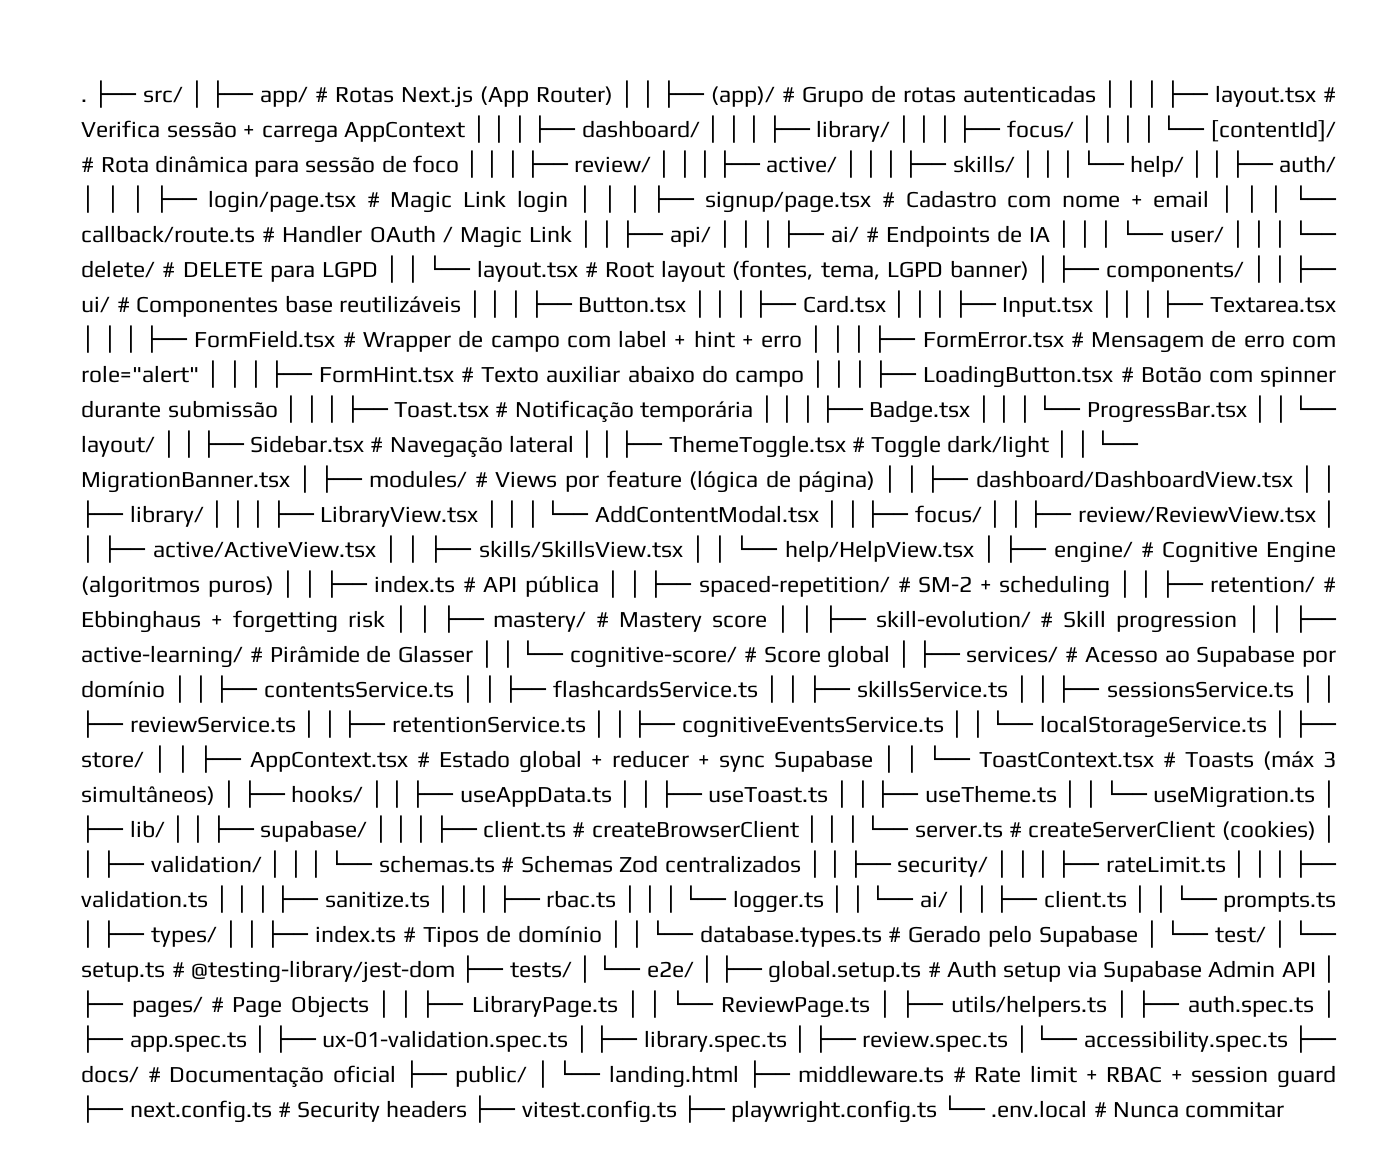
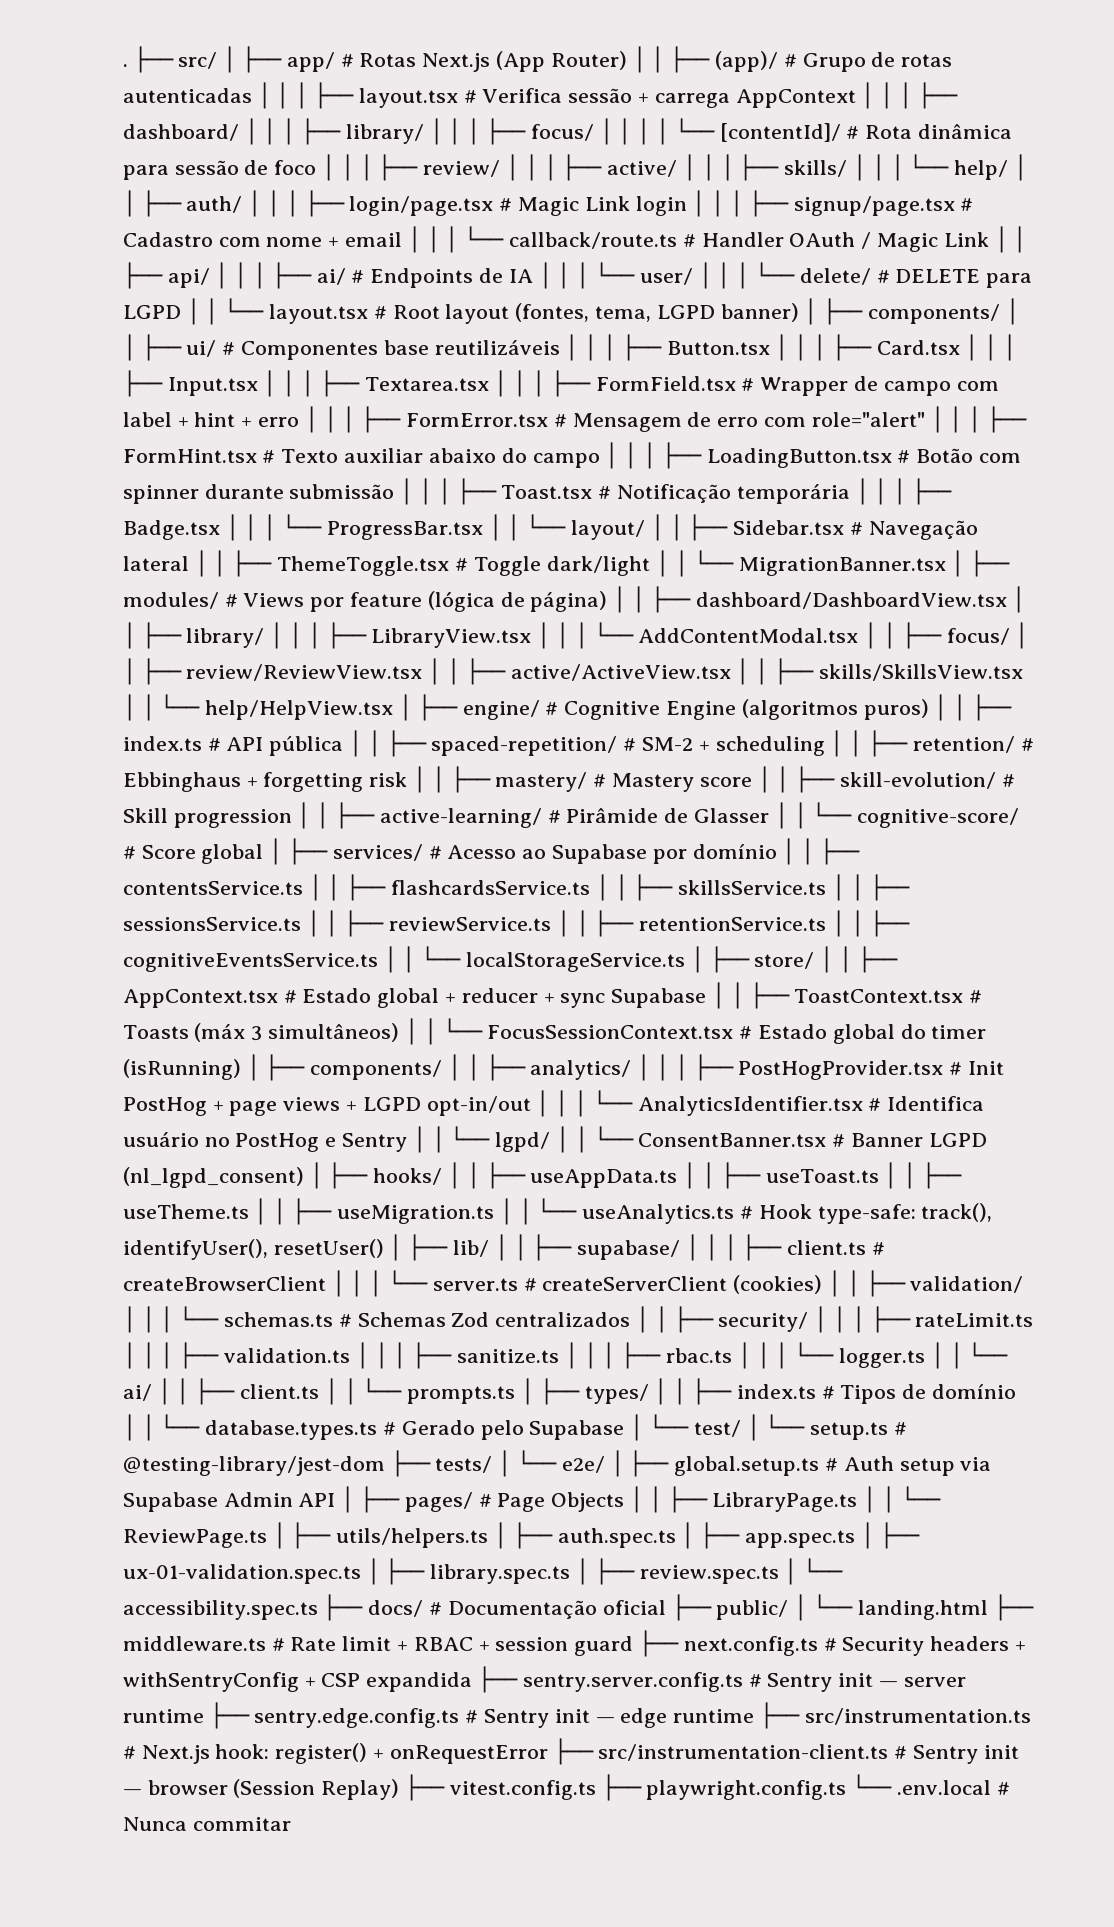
- ├── src/ │ ├── app/ # Rotas Next.js (App Router) │ │ ├── (app)/ # Grupo de rotas autenticadas │ │ │ ├── layout.tsx # Verifica sessão + carrega AppContext │ │ │ ├── dashboard/ │ │ │ ├── library/ │ │ │ ├── focus/ │ │ │ │ └── [contentId]/ # Rota dinâmica para sessão de foco │ │ │ ├── review/ │ │ │ ├── active/ │ │ │ ├── skills/ │ │ │ └── help/ │ │ ├── auth/ │ │ │ ├── login/page.tsx # Magic Link login │ │ │ ├── signup/page.tsx # Cadastro com nome + email │ │ │ └── callback/route.ts # Handler OAuth / Magic Link │ │ ├── api/ │ │ │ ├── ai/ # Endpoints de IA │ │ │ └── user/ │ │ │ └── delete/ # DELETE para LGPD │ │ └── layout.tsx # Root layout (fontes, tema, LGPD banner) │ ├── components/ │ │ ├── ui/ # Componentes base reutilizáveis │ │ │ ├── Button.tsx │ │ │ ├── Card.tsx │ │ │ ├── Input.tsx │ │ │ ├── Textarea.tsx │ │ │ ├── FormField.tsx # Wrapper de campo com label + hint + erro │ │ │ ├── FormError.tsx # Mensagem de erro com role="alert" │ │ │ ├── FormHint.tsx # Texto auxiliar abaixo do campo │ │ │ ├── LoadingButton.tsx # Botão com spinner durante submissão │ │ │ ├── Toast.tsx # Notificação temporária │ │ │ ├── Badge.tsx │ │ │ └── ProgressBar.tsx │ │ └── layout/ │ │ ├── Sidebar.tsx # Navegação lateral │ │ ├── ThemeToggle.tsx # Toggle dark/light │ │ └── MigrationBanner.tsx │ ├── modules/ # Views por feature (lógica de página) │ │ ├── dashboard/DashboardView.tsx │ │ ├── library/ │ │ │ ├── LibraryView.tsx │ │ │ └── AddContentModal.tsx │ │ ├── focus/ │ │ ├── review/ReviewView.tsx │ │ ├── active/ActiveView.tsx │ │ ├── skills/SkillsView.tsx │ │ └── help/HelpView.tsx │ ├── engine/ # Cognitive Engine (algoritmos puros) │ │ ├── index.ts # API pública │ │ ├── spaced-repetition/ # SM-2 + scheduling │ │ ├── retention/ # Ebbinghaus + forgetting risk │ │ ├── mastery/ # Mastery score │ │ ├── skill-evolution/ # Skill progression │ │ ├── active-learning/ # Pirâmide de Glasser │ │ └── cognitive-score/ # Score global │ ├── services/ # Acesso ao Supabase por domínio │ │ ├── contentsService.ts │ │ ├── flashcardsService.ts │ │ ├── skillsService.ts │ │ ├── sessionsService.ts │ │ ├── reviewService.ts │ │ ├── retentionService.ts │ │ ├── cognitiveEventsService.ts │ │ └── localStorageService.ts │ ├── store/ │ │ ├── AppContext.tsx # Estado global + reducer + sync Supabase │ │ └── ToastContext.tsx # Toasts (máx 3 simultâneos) │ ├── hooks/ │ │ ├── useAppData.ts │ │ ├── useToast.ts │ │ ├── useTheme.ts │ │ └── useMigration.ts │ ├── lib/ │ │ ├── supabase/ │ │ │ ├── client.ts # createBrowserClient │ │ │ └── server.ts # createServerClient (cookies) │ │ ├── validation/ │ │ │ └── schemas.ts # Schemas Zod centralizados │ │ ├── security/ │ │ │ ├── rateLimit.ts │ │ │ ├── validation.ts │ │ │ ├── sanitize.ts │ │ │ ├── rbac.ts │ │ │ └── logger.ts │ │ └── ai/ │ │ ├── client.ts │ │ └── prompts.ts │ ├── types/ │ │ ├── index.ts # Tipos de domínio │ │ └── database.types.ts # Gerado pelo Supabase │ └── test/ │ └── setup.ts # @testing-library/jest-dom ├── tests/ │ └── e2e/ │ ├── global.setup.ts # Auth setup via Supabase Admin API │ ├── pages/ # Page Objects │ │ ├── LibraryPage.ts │ │ └── ReviewPage.ts │ ├── utils/helpers.ts │ ├── auth.spec.ts │ ├── app.spec.ts │ ├── ux-01-validation.spec.ts │ ├── library.spec.ts │ ├── review.spec.ts │ └── accessibility.spec.ts ├── docs/ # Documentação oficial ├── public/ │ └── landing.html ├── middleware.ts # Rate limit + RBAC + session guard ├── next.config.ts # Security headers ├── vitest.config.ts ├── playwright.config.ts └── .env.local # Nunca commitar
+ ├── src/ │ ├── app/ # Rotas Next.js (App Router) │ │ ├── (app)/ # Grupo de rotas autenticadas │ │ │ ├── layout.tsx # Verifica sessão + carrega AppContext │ │ │ ├── dashboard/ │ │ │ ├── library/ │ │ │ ├── focus/ │ │ │ │ └── [contentId]/ # Rota dinâmica para sessão de foco │ │ │ ├── review/ │ │ │ ├── active/ │ │ │ ├── skills/ │ │ │ └── help/ │ │ ├── auth/ │ │ │ ├── login/page.tsx # Magic Link login │ │ │ ├── signup/page.tsx # Cadastro com nome + email │ │ │ └── callback/route.ts # Handler OAuth / Magic Link │ │ ├── api/ │ │ │ ├── ai/ # Endpoints de IA │ │ │ └── user/ │ │ │ └── delete/ # DELETE para LGPD │ │ └── layout.tsx # Root layout (fontes, tema, LGPD banner) │ ├── components/ │ │ ├── ui/ # Componentes base reutilizáveis │ │ │ ├── Button.tsx │ │ │ ├── Card.tsx │ │ │ ├── Input.tsx │ │ │ ├── Textarea.tsx │ │ │ ├── FormField.tsx # Wrapper de campo com label + hint + erro │ │ │ ├── FormError.tsx # Mensagem de erro com role="alert" │ │ │ ├── FormHint.tsx # Texto auxiliar abaixo do campo │ │ │ ├── LoadingButton.tsx # Botão com spinner durante submissão │ │ │ ├── Toast.tsx # Notificação temporária │ │ │ ├── Badge.tsx │ │ │ └── ProgressBar.tsx │ │ └── layout/ │ │ ├── Sidebar.tsx # Navegação lateral │ │ ├── ThemeToggle.tsx # Toggle dark/light │ │ └── MigrationBanner.tsx │ ├── modules/ # Views por feature (lógica de página) │ │ ├── dashboard/DashboardView.tsx │ │ ├── library/ │ │ │ ├── LibraryView.tsx │ │ │ └── AddContentModal.tsx │ │ ├── focus/ │ │ ├── review/ReviewView.tsx │ │ ├── active/ActiveView.tsx │ │ ├── skills/SkillsView.tsx │ │ └── help/HelpView.tsx │ ├── engine/ # Cognitive Engine (algoritmos puros) │ │ ├── index.ts # API pública │ │ ├── spaced-repetition/ # SM-2 + scheduling │ │ ├── retention/ # Ebbinghaus + forgetting risk │ │ ├── mastery/ # Mastery score │ │ ├── skill-evolution/ # Skill progression │ │ ├── active-learning/ # Pirâmide de Glasser │ │ └── cognitive-score/ # Score global │ ├── services/ # Acesso ao Supabase por domínio │ │ ├── contentsService.ts │ │ ├── flashcardsService.ts │ │ ├── skillsService.ts │ │ ├── sessionsService.ts │ │ ├── reviewService.ts │ │ ├── retentionService.ts │ │ ├── cognitiveEventsService.ts │ │ └── localStorageService.ts │ ├── store/ │ │ ├── AppContext.tsx # Estado global + reducer + sync Supabase │ │ ├── ToastContext.tsx # Toasts (máx 3 simultâneos) │ │ └── FocusSessionContext.tsx # Estado global do timer (isRunning) │ ├── components/ │ │ ├── analytics/ │ │ │ ├── PostHogProvider.tsx # Init PostHog + page views + LGPD opt-in/out │ │ │ └── AnalyticsIdentifier.tsx # Identifica usuário no PostHog e Sentry │ │ └── lgpd/ │ │ └── ConsentBanner.tsx # Banner LGPD (nl_lgpd_consent) │ ├── hooks/ │ │ ├── useAppData.ts │ │ ├── useToast.ts │ │ ├── useTheme.ts │ │ ├── useMigration.ts │ │ └── useAnalytics.ts # Hook type-safe: track(), identifyUser(), resetUser() │ ├── lib/ │ │ ├── supabase/ │ │ │ ├── client.ts # createBrowserClient │ │ │ └── server.ts # createServerClient (cookies) │ │ ├── validation/ │ │ │ └── schemas.ts # Schemas Zod centralizados │ │ ├── security/ │ │ │ ├── rateLimit.ts │ │ │ ├── validation.ts │ │ │ ├── sanitize.ts │ │ │ ├── rbac.ts │ │ │ └── logger.ts │ │ └── ai/ │ │ ├── client.ts │ │ └── prompts.ts │ ├── types/ │ │ ├── index.ts # Tipos de domínio │ │ └── database.types.ts # Gerado pelo Supabase │ └── test/ │ └── setup.ts # @testing-library/jest-dom ├── tests/ │ └── e2e/ │ ├── global.setup.ts # Auth setup via Supabase Admin API │ ├── pages/ # Page Objects │ │ ├── LibraryPage.ts │ │ └── ReviewPage.ts │ ├── utils/helpers.ts │ ├── auth.spec.ts │ ├── app.spec.ts │ ├── ux-01-validation.spec.ts │ ├── library.spec.ts │ ├── review.spec.ts │ └── accessibility.spec.ts ├── docs/ # Documentação oficial ├── public/ │ └── landing.html ├── middleware.ts # Rate limit + RBAC + session guard ├── next.config.ts # Security headers + withSentryConfig + CSP expandida ├── sentry.server.config.ts # Sentry init — server runtime ├── sentry.edge.config.ts # Sentry init — edge runtime ├── src/instrumentation.ts # Next.js hook: register() + onRequestError ├── src/instrumentation-client.ts # Sentry init — browser (Session Replay) ├── vitest.config.ts ├── playwright.config.ts └── .env.local # Nunca commitar

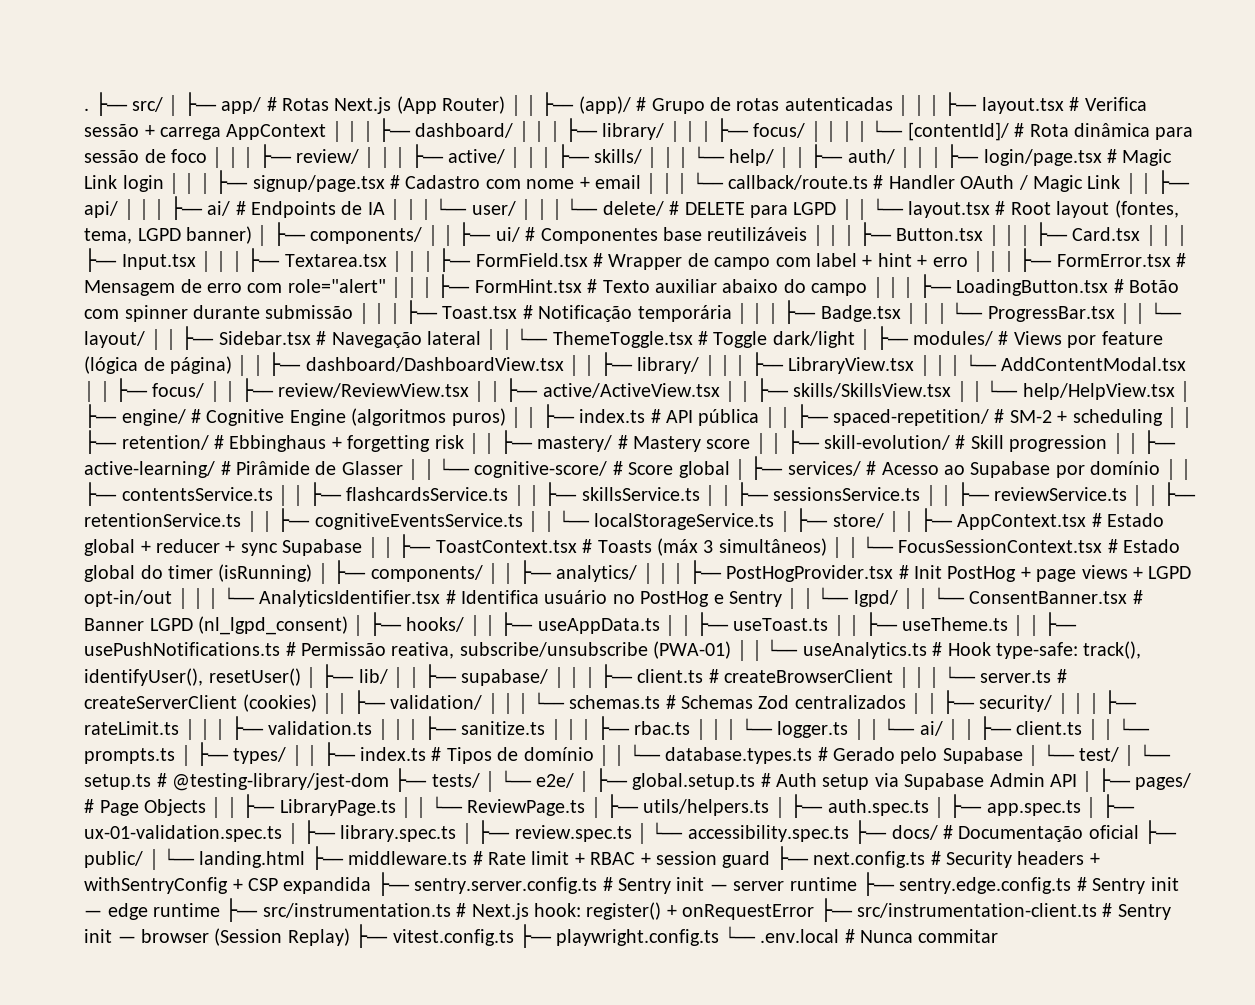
- ├── src/ │ ├── app/ # Rotas Next.js (App Router) │ │ ├── (app)/ # Grupo de rotas autenticadas │ │ │ ├── layout.tsx # Verifica sessão + carrega AppContext │ │ │ ├── dashboard/ │ │ │ ├── library/ │ │ │ ├── focus/ │ │ │ │ └── [contentId]/ # Rota dinâmica para sessão de foco │ │ │ ├── review/ │ │ │ ├── active/ │ │ │ ├── skills/ │ │ │ └── help/ │ │ ├── auth/ │ │ │ ├── login/page.tsx # Magic Link login │ │ │ ├── signup/page.tsx # Cadastro com nome + email │ │ │ └── callback/route.ts # Handler OAuth / Magic Link │ │ ├── api/ │ │ │ ├── ai/ # Endpoints de IA │ │ │ └── user/ │ │ │ └── delete/ # DELETE para LGPD │ │ └── layout.tsx # Root layout (fontes, tema, LGPD banner) │ ├── components/ │ │ ├── ui/ # Componentes base reutilizáveis │ │ │ ├── Button.tsx │ │ │ ├── Card.tsx │ │ │ ├── Input.tsx │ │ │ ├── Textarea.tsx │ │ │ ├── FormField.tsx # Wrapper de campo com label + hint + erro │ │ │ ├── FormError.tsx # Mensagem de erro com role="alert" │ │ │ ├── FormHint.tsx # Texto auxiliar abaixo do campo │ │ │ ├── LoadingButton.tsx # Botão com spinner durante submissão │ │ │ ├── Toast.tsx # Notificação temporária │ │ │ ├── Badge.tsx │ │ │ └── ProgressBar.tsx │ │ └── layout/ │ │ ├── Sidebar.tsx # Navegação lateral │ │ ├── ThemeToggle.tsx # Toggle dark/light │ │ └── MigrationBanner.tsx │ ├── modules/ # Views por feature (lógica de página) │ │ ├── dashboard/DashboardView.tsx │ │ ├── library/ │ │ │ ├── LibraryView.tsx │ │ │ └── AddContentModal.tsx │ │ ├── focus/ │ │ ├── review/ReviewView.tsx │ │ ├── active/ActiveView.tsx │ │ ├── skills/SkillsView.tsx │ │ └── help/HelpView.tsx │ ├── engine/ # Cognitive Engine (algoritmos puros) │ │ ├── index.ts # API pública │ │ ├── spaced-repetition/ # SM-2 + scheduling │ │ ├── retention/ # Ebbinghaus + forgetting risk │ │ ├── mastery/ # Mastery score │ │ ├── skill-evolution/ # Skill progression │ │ ├── active-learning/ # Pirâmide de Glasser │ │ └── cognitive-score/ # Score global │ ├── services/ # Acesso ao Supabase por domínio │ │ ├── contentsService.ts │ │ ├── flashcardsService.ts │ │ ├── skillsService.ts │ │ ├── sessionsService.ts │ │ ├── reviewService.ts │ │ ├── retentionService.ts │ │ ├── cognitiveEventsService.ts │ │ └── localStorageService.ts │ ├── store/ │ │ ├── AppContext.tsx # Estado global + reducer + sync Supabase │ │ ├── ToastContext.tsx # Toasts (máx 3 simultâneos) │ │ └── FocusSessionContext.tsx # Estado global do timer (isRunning) │ ├── components/ │ │ ├── analytics/ │ │ │ ├── PostHogProvider.tsx # Init PostHog + page views + LGPD opt-in/out │ │ │ └── AnalyticsIdentifier.tsx # Identifica usuário no PostHog e Sentry │ │ └── lgpd/ │ │ └── ConsentBanner.tsx # Banner LGPD (nl_lgpd_consent) │ ├── hooks/ │ │ ├── useAppData.ts │ │ ├── useToast.ts │ │ ├── useTheme.ts │ │ ├── useMigration.ts │ │ └── useAnalytics.ts # Hook type-safe:
+ ├── src/ │ ├── app/ # Rotas Next.js (App Router) │ │ ├── (app)/ # Grupo de rotas autenticadas │ │ │ ├── layout.tsx # Verifica sessão + carrega AppContext │ │ │ ├── dashboard/ │ │ │ ├── library/ │ │ │ ├── focus/ │ │ │ │ └── [contentId]/ # Rota dinâmica para sessão de foco │ │ │ ├── review/ │ │ │ ├── active/ │ │ │ ├── skills/ │ │ │ └── help/ │ │ ├── auth/ │ │ │ ├── login/page.tsx # Magic Link login │ │ │ ├── signup/page.tsx # Cadastro com nome + email │ │ │ └── callback/route.ts # Handler OAuth / Magic Link │ │ ├── api/ │ │ │ ├── ai/ # Endpoints de IA │ │ │ └── user/ │ │ │ └── delete/ # DELETE para LGPD │ │ └── layout.tsx # Root layout (fontes, tema, LGPD banner) │ ├── components/ │ │ ├── ui/ # Componentes base reutilizáveis │ │ │ ├── Button.tsx │ │ │ ├── Card.tsx │ │ │ ├── Input.tsx │ │ │ ├── Textarea.tsx │ │ │ ├── FormField.tsx # Wrapper de campo com label + hint + erro │ │ │ ├── FormError.tsx # Mensagem de erro com role="alert" │ │ │ ├── FormHint.tsx # Texto auxiliar abaixo do campo │ │ │ ├── LoadingButton.tsx # Botão com spinner durante submissão │ │ │ ├── Toast.tsx # Notificação temporária │ │ │ ├── Badge.tsx │ │ │ └── ProgressBar.tsx │ │ └── layout/ │ │ ├── Sidebar.tsx # Navegação lateral │ │ └── ThemeToggle.tsx # Toggle dark/light │ ├── modules/ # Views por feature (lógica de página) │ │ ├── dashboard/DashboardView.tsx │ │ ├── library/ │ │ │ ├── LibraryView.tsx │ │ │ └── AddContentModal.tsx │ │ ├── focus/ │ │ ├── review/ReviewView.tsx │ │ ├── active/ActiveView.tsx │ │ ├── skills/SkillsView.tsx │ │ └── help/HelpView.tsx │ ├── engine/ # Cognitive Engine (algoritmos puros) │ │ ├── index.ts # API pública │ │ ├── spaced-repetition/ # SM-2 + scheduling │ │ ├── retention/ # Ebbinghaus + forgetting risk │ │ ├── mastery/ # Mastery score │ │ ├── skill-evolution/ # Skill progression │ │ ├── active-learning/ # Pirâmide de Glasser │ │ └── cognitive-score/ # Score global │ ├── services/ # Acesso ao Supabase por domínio │ │ ├── contentsService.ts │ │ ├── flashcardsService.ts │ │ ├── skillsService.ts │ │ ├── sessionsService.ts │ │ ├── reviewService.ts │ │ ├── retentionService.ts │ │ ├── cognitiveEventsService.ts │ │ └── localStorageService.ts │ ├── store/ │ │ ├── AppContext.tsx # Estado global + reducer + sync Supabase │ │ ├── ToastContext.tsx # Toasts (máx 3 simultâneos) │ │ └── FocusSessionContext.tsx # Estado global do timer (isRunning) │ ├── components/ │ │ ├── analytics/ │ │ │ ├── PostHogProvider.tsx # Init PostHog + page views + LGPD opt-in/out │ │ │ └── AnalyticsIdentifier.tsx # Identifica usuário no PostHog e Sentry │ │ └── lgpd/ │ │ └── ConsentBanner.tsx # Banner LGPD (nl_lgpd_consent) │ ├── hooks/ │ │ ├── useAppData.ts │ │ ├── useToast.ts │ │ ├── useTheme.ts │ │ ├── usePushNotifications.ts # Permissão reativa, subscribe/unsubscribe (PWA-01) │ │ └── useAnalytics.ts # Hook type-safe:

